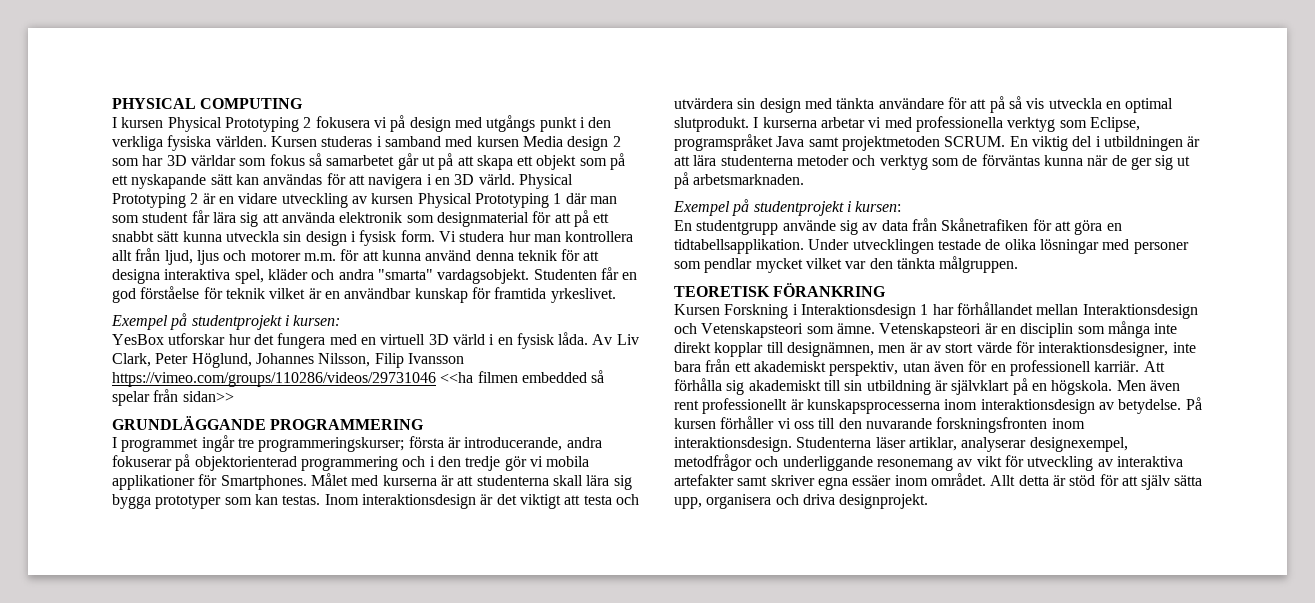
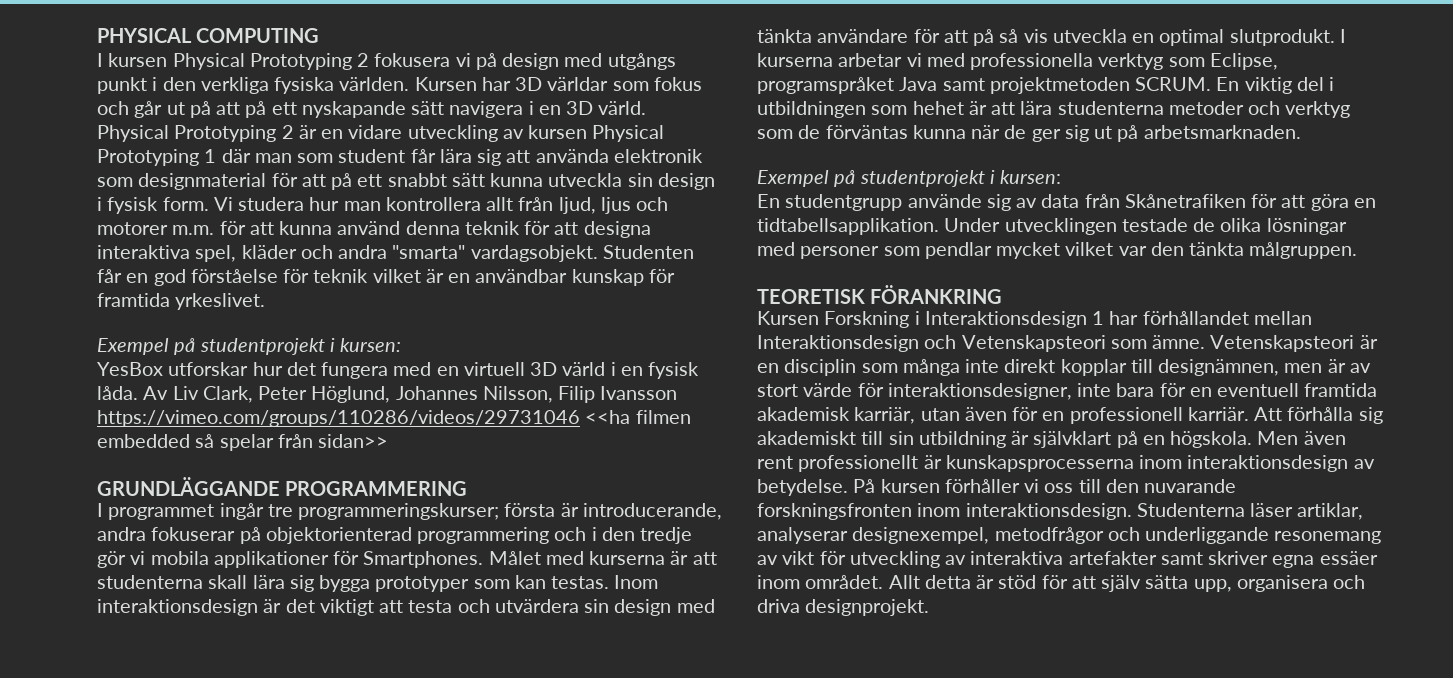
- Kursen studeras i samband med kursen Media design 2 som har 3D världar som fokus så samarbetet går ut på att skapa ett objekt som på ett nyskapande sätt kan användas för att navigera i en 3D värld.
+ Kursen har 3D världar som fokus och går ut på att på ett nyskapande sätt navigera i en 3D värld.
- En viktig del i utbildningen är att lära studenterna metoder och verktyg som de förväntas kunna när de ger sig ut på arbetsmarknaden.
+ En viktig del i utbildningen som hehet är att lära studenterna metoder och verktyg som de förväntas kunna när de ger sig ut på arbetsmarknaden.
- Vetenskapsteori är en disciplin som många inte direkt kopplar till designämnen, men är av stort värde för interaktionsdesigner, inte bara från ett akademiskt perspektiv, utan även för en professionell karriär.
+ Vetenskapsteori är en disciplin som många inte direkt kopplar till designämnen, men är av stort värde för interaktionsdesigner, inte bara för en eventuell framtida akademisk karriär, utan även för en professionell karriär.

